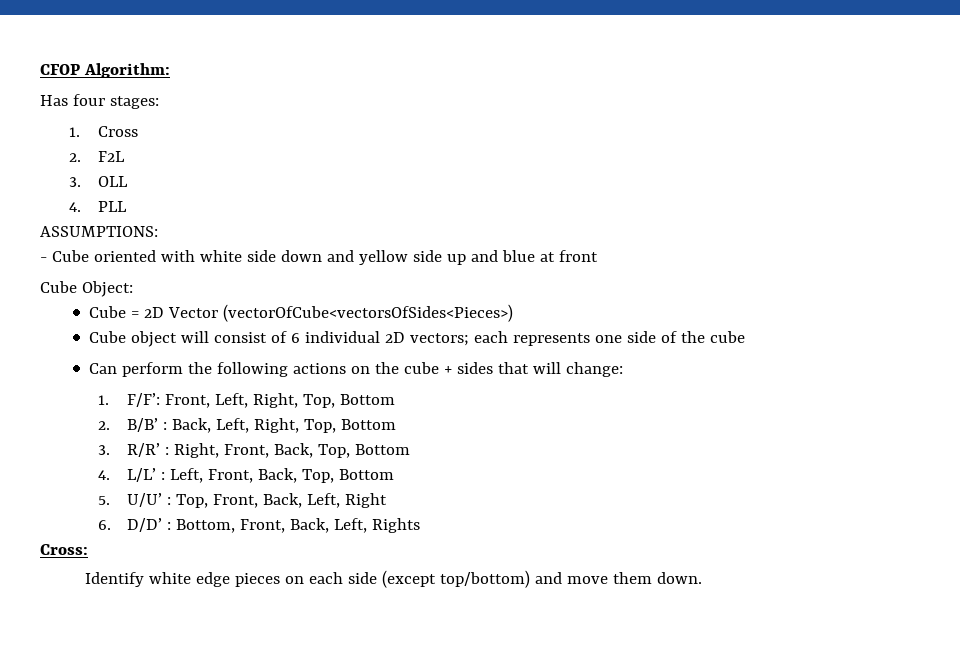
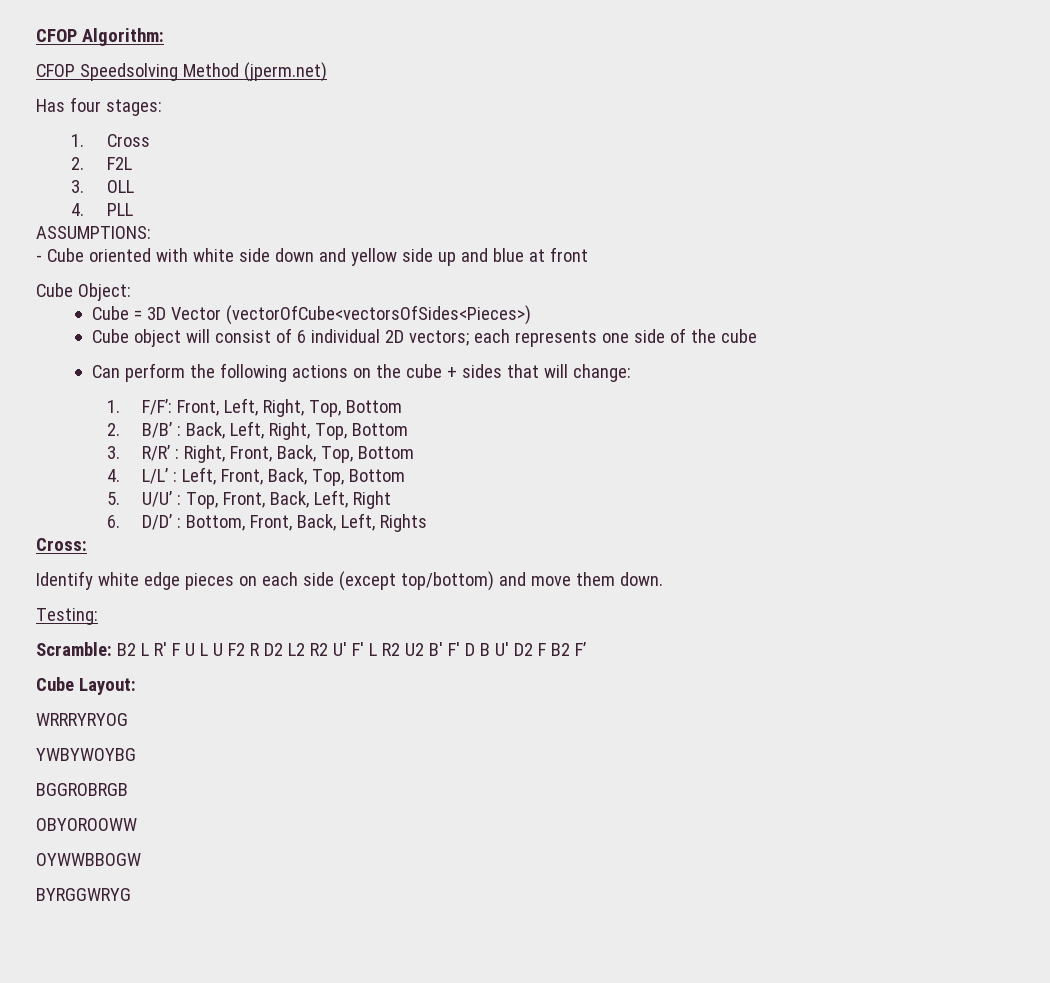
+ CFOP Speedsolving Method (jperm.net)
- Cube = 2D Vector (vectorOfCube<vectorsOfSides<Pieces>)
+ Cube = 3D Vector (vectorOfCube<vectorsOfSides<Pieces>)
+ Testing:
+ Scramble: B2 L R' F U L U F2 R D2 L2 R2 U' F' L R2 U2 B' F' D B U' D2 F B2 F’
+ Cube Layout:
+ WRRRYRYOG
+ YWBYWOYBG
+ BGGROBRGB
+ OBYOROOWW
+ OYWWBBOGW
+ BYRGGWRYG

